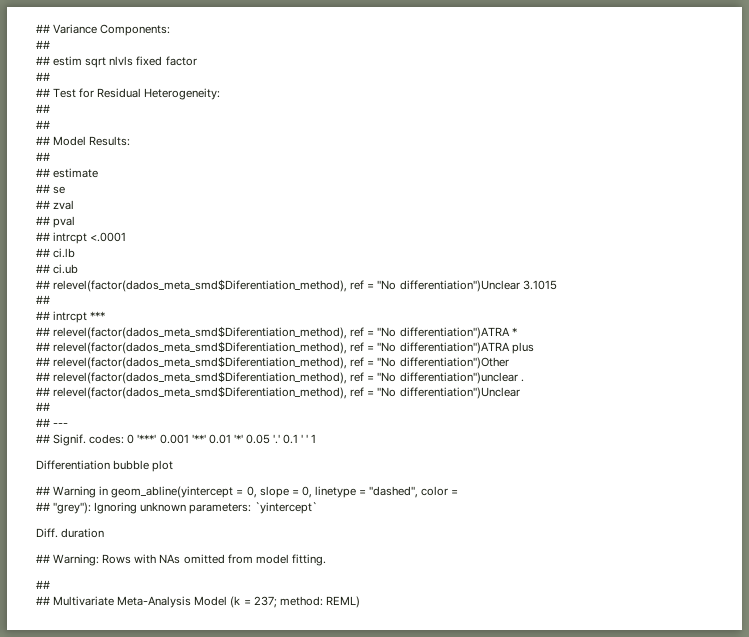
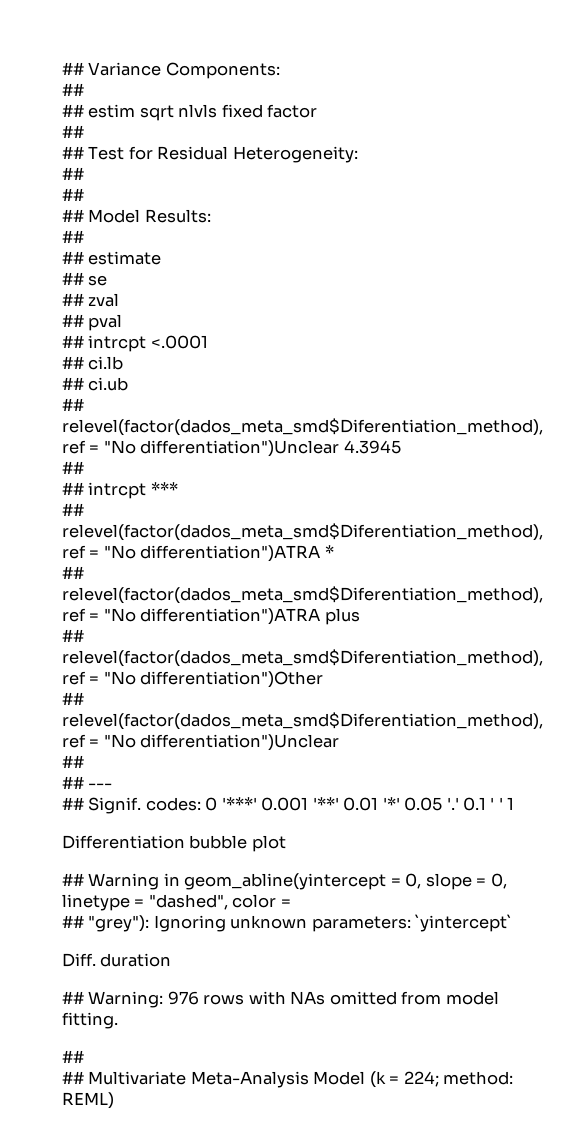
- ## relevel(factor(dados_meta_smd$Diferentiation_method), ref = "No differentiation")Unclear 3.1015
+ ## relevel(factor(dados_meta_smd$Diferentiation_method), ref = "No differentiation")Unclear 4.3945
- ## relevel(factor(dados_meta_smd$Diferentiation_method), ref = "No differentiation")unclear .
- ## Warning: Rows with NAs omitted from model fitting.
+ ## Warning: 976 rows with NAs omitted from model fitting.
- ## Multivariate Meta-Analysis Model (k = 237; method: REML)
+ ## Multivariate Meta-Analysis Model (k = 224; method: REML)

